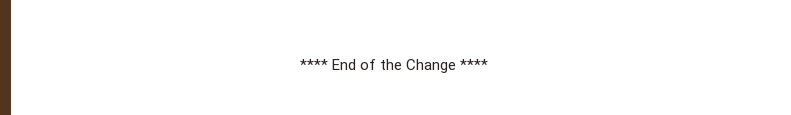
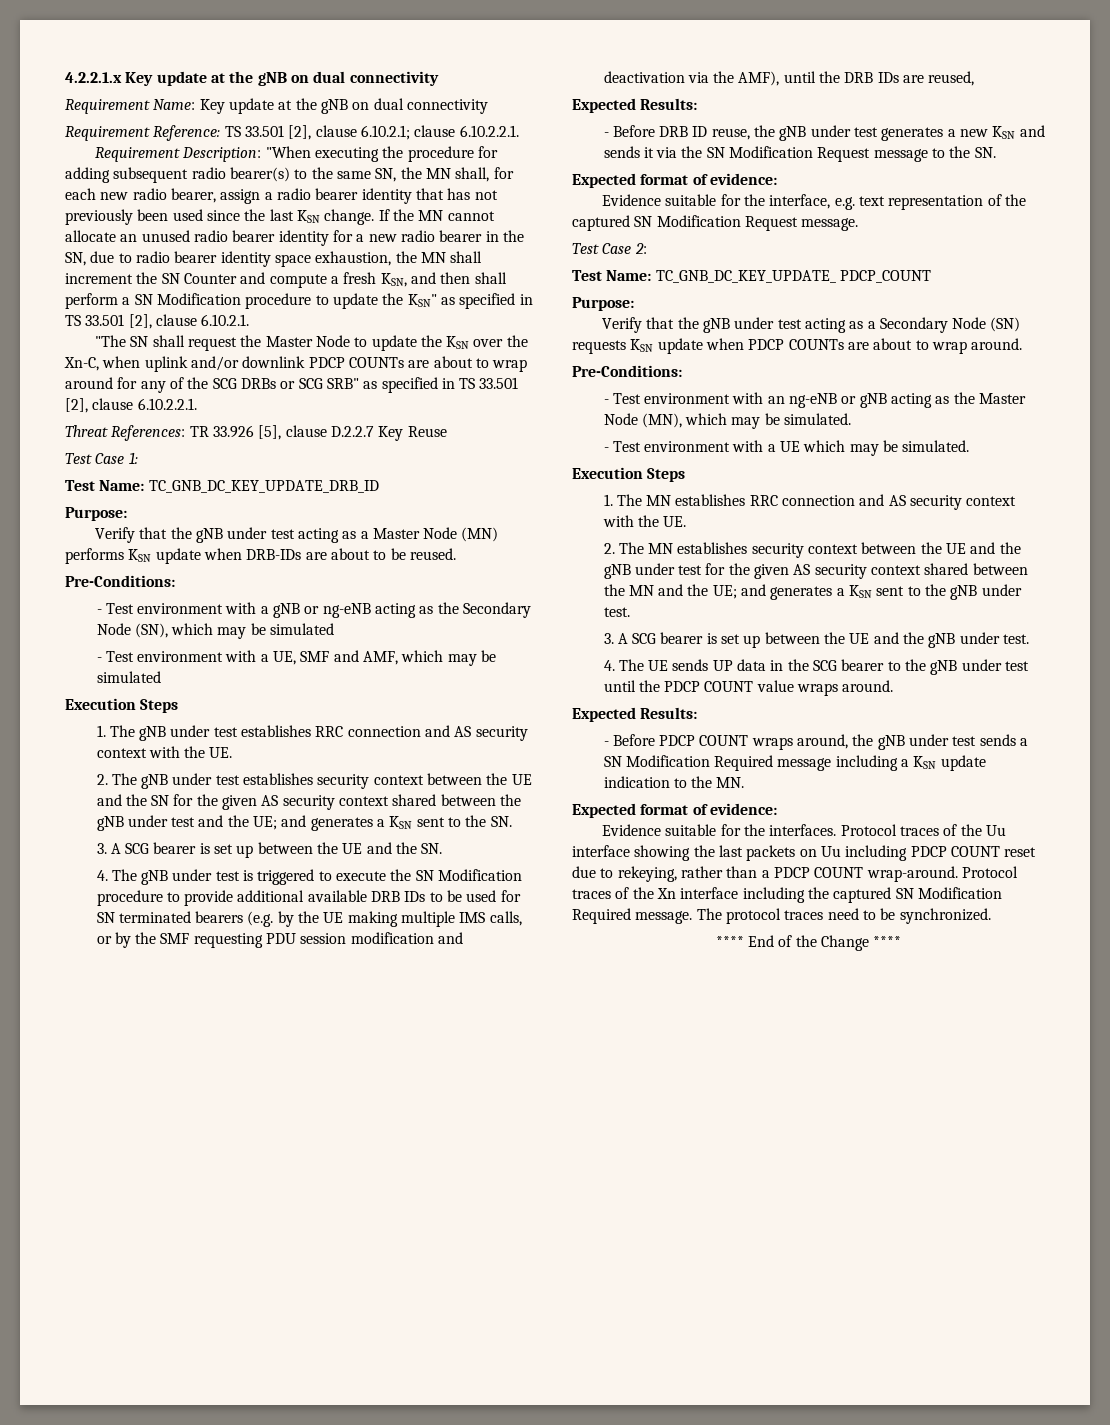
+ 4.2.2.1.x Key update at the gNB on dual connectivity
+ Requirement Name: Key update at the gNB on dual connectivity
+ Requirement Reference: TS 33.501 [2], clause 6.10.2.1; clause 6.10.2.2.1.
+ Requirement Description: "When executing the procedure for adding subsequent radio bearer(s) to the same SN, the MN shall, for each new radio bearer, assign a radio bearer identity that has not previously been used since the last KSN change. If the MN cannot allocate an unused radio bearer identity for a new radio bearer in the SN, due to radio bearer identity space exhaustion, the MN shall increment the SN Counter and compute a fresh KSN, and then shall perform a SN Modification procedure to update the KSN" as specified in TS 33.501 [2], clause 6.10.2.1.
+ "The SN shall request the Master Node to update the KSN over the Xn-C, when uplink and/or downlink PDCP COUNTs are about to wrap around for any of the SCG DRBs or SCG SRB" as specified in TS 33.501 [2], clause 6.10.2.2.1.
+ Threat References: TR 33.926 [5], clause D.2.2.7 Key Reuse
+ Test Case 1:
+ Test Name: TC_GNB_DC_KEY_UPDATE_DRB_ID
+ Purpose:
+ Verify that the gNB under test acting as a Master Node (MN) performs KSN update when DRB-IDs are about to be reused.
+ Pre-Conditions:
+ - Test environment with a gNB or ng-eNB acting as the Secondary Node (SN), which may be simulated
+ - Test environment with a UE, SMF and AMF, which may be simulated
+ Execution Steps
+ 1. The gNB under test establishes RRC connection and AS security context with the UE.
+ 2. The gNB under test establishes security context between the UE and the SN for the given AS security context shared between the gNB under test and the UE; and generates a KSN sent to the SN.
+ 3. A SCG bearer is set up between the UE and the SN.
+ 4. The gNB under test is triggered to execute the SN Modification procedure to provide additional available DRB IDs to be used for SN terminated bearers (e.g. by the UE making multiple IMS calls, or by the SMF requesting PDU session modification and deactivation via the AMF), until the DRB IDs are reused,
+ Expected Results:
+ - Before DRB ID reuse, the gNB under test generates a new KSN and sends it via the SN Modification Request message to the SN.
+ Expected format of evidence:
+ Evidence suitable for the interface, e.g. text representation of the captured SN Modification Request message.
+ Test Case 2:
+ Test Name: TC_GNB_DC_KEY_UPDATE_ PDCP_COUNT
+ Purpose:
+ Verify that the gNB under test acting as a Secondary Node (SN) requests KSN update when PDCP COUNTs are about to wrap around.
+ Pre-Conditions:
+ - Test environment with an ng-eNB or gNB acting as the Master Node (MN), which may be simulated.
+ - Test environment with a UE which may be simulated.
+ Execution Steps
+ 1. The MN establishes RRC connection and AS security context with the UE.
+ 2. The MN establishes security context between the UE and the gNB under test for the given AS security context shared between the MN and the UE; and generates a KSN sent to the gNB under test.
+ 3. A SCG bearer is set up between the UE and the gNB under test.
+ 4. The UE sends UP data in the SCG bearer to the gNB under test until the PDCP COUNT value wraps around.
+ Expected Results:
+ - Before PDCP COUNT wraps around, the gNB under test sends a SN Modification Required message including a KSN update indication to the MN.
+ Expected format of evidence:
+ Evidence suitable for the interfaces. Protocol traces of the Uu interface showing the last packets on Uu including PDCP COUNT reset due to rekeying, rather than a PDCP COUNT wrap-around. Protocol traces of the Xn interface including the captured SN Modification Required message. The protocol traces need to be synchronized.

